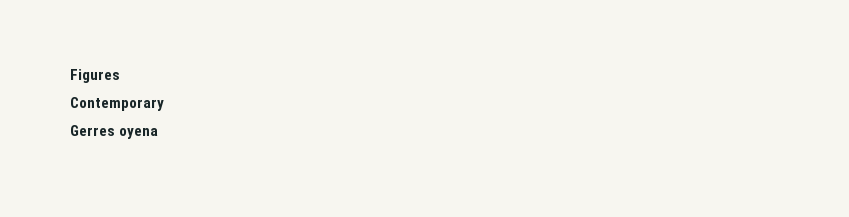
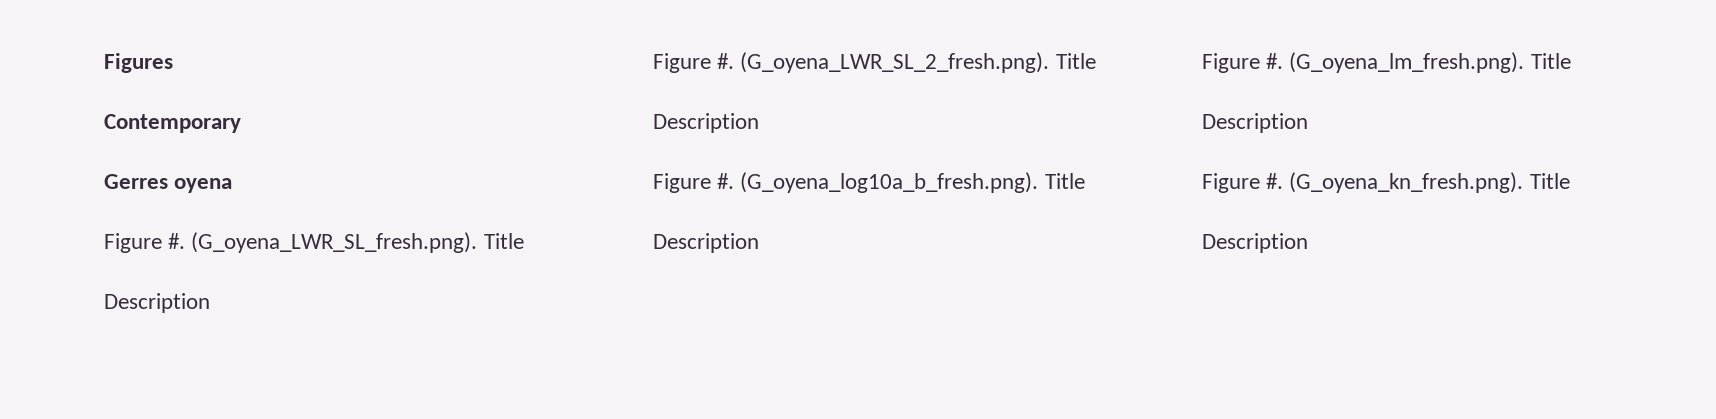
+ Figure #. (G_oyena_LWR_SL_fresh.png). Title
+ Description
+ Figure #. (G_oyena_LWR_SL_2_fresh.png). Title
+ Description
+ Figure #. (G_oyena_log10a_b_fresh.png). Title
+ Description
+ Figure #. (G_oyena_lm_fresh.png). Title
+ Description
+ Figure #. (G_oyena_kn_fresh.png). Title
+ Description

